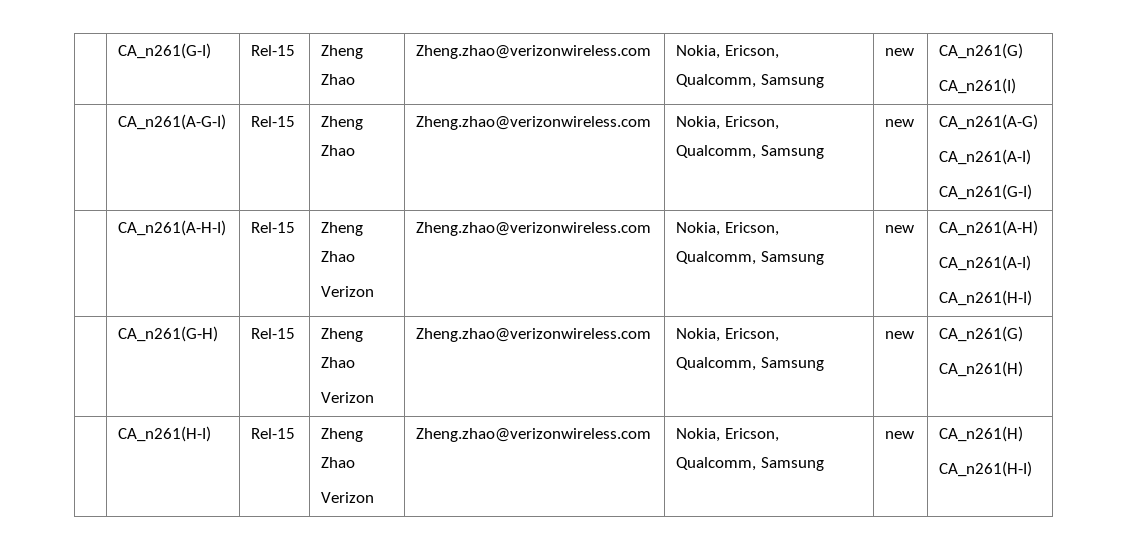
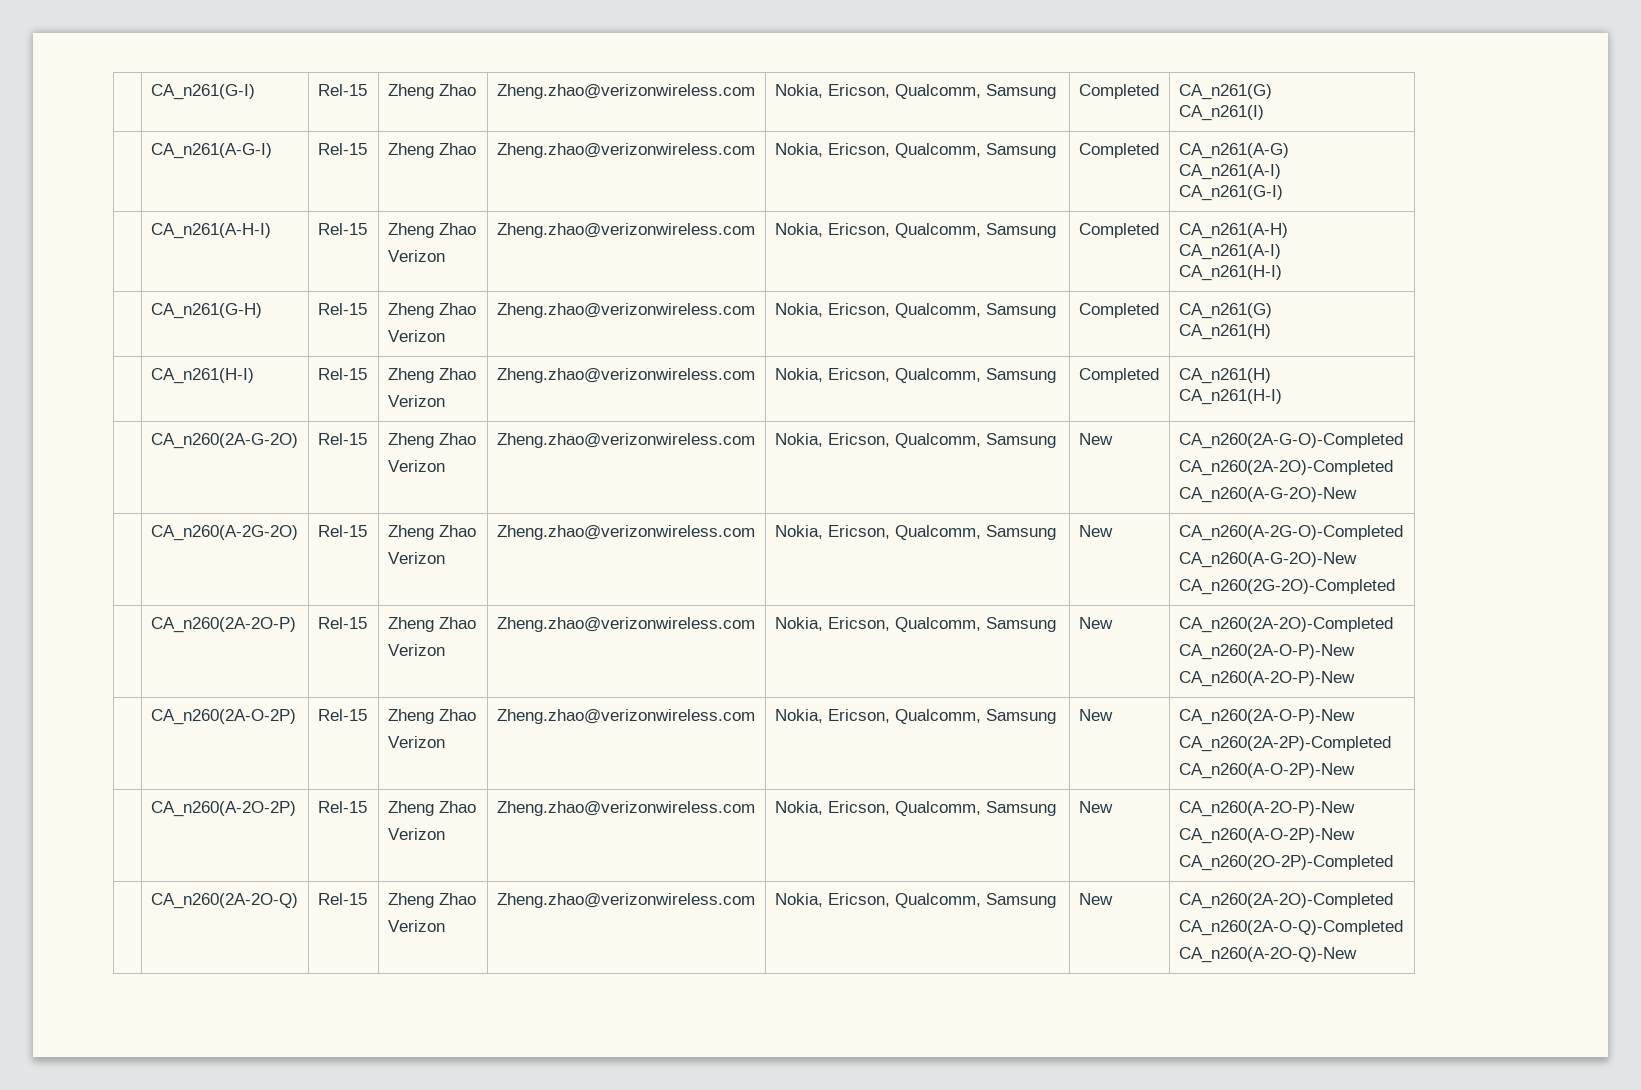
- | CA_n261(G-I) | Rel-15 | Zheng Zhao | Zheng.zhao@verizonwireless.com | Nokia, Ericson, Qualcomm, Samsung | new | CA_n261(G)
+ | CA_n261(G-I) | Rel-15 | Zheng Zhao | Zheng.zhao@verizonwireless.com | Nokia, Ericson, Qualcomm, Samsung | Completed | CA_n261(G)
- | CA_n261(A-G-I) | Rel-15 | Zheng Zhao | Zheng.zhao@verizonwireless.com | Nokia, Ericson, Qualcomm, Samsung | new | CA_n261(A-G)
+ | CA_n261(A-G-I) | Rel-15 | Zheng Zhao | Zheng.zhao@verizonwireless.com | Nokia, Ericson, Qualcomm, Samsung | Completed | CA_n261(A-G)
  | CA_n261(A-H-I) | Rel-15 | Zheng Zhao
- Verizon | Zheng.zhao@verizonwireless.com | Nokia, Ericson, Qualcomm, Samsung | new | CA_n261(A-H)
+ Verizon | Zheng.zhao@verizonwireless.com | Nokia, Ericson, Qualcomm, Samsung | Completed | CA_n261(A-H)
  | CA_n261(G-H) | Rel-15 | Zheng Zhao
- Verizon | Zheng.zhao@verizonwireless.com | Nokia, Ericson, Qualcomm, Samsung | new | CA_n261(G)
+ Verizon | Zheng.zhao@verizonwireless.com | Nokia, Ericson, Qualcomm, Samsung | Completed | CA_n261(G)
  | CA_n261(H-I) | Rel-15 | Zheng Zhao
- Verizon | Zheng.zhao@verizonwireless.com | Nokia, Ericson, Qualcomm, Samsung | new | CA_n261(H)
+ Verizon | Zheng.zhao@verizonwireless.com | Nokia, Ericson, Qualcomm, Samsung | Completed | CA_n261(H)
+ | CA_n260(2A-G-2O) | Rel-15 | Zheng Zhao
+ Verizon | Zheng.zhao@verizonwireless.com | Nokia, Ericson, Qualcomm, Samsung | New | CA_n260(2A-G-O)-Completed
+ CA_n260(2A-2O)-Completed
+ CA_n260(A-G-2O)-New
+ | CA_n260(A-2G-2O) | Rel-15 | Zheng Zhao
+ Verizon | Zheng.zhao@verizonwireless.com | Nokia, Ericson, Qualcomm, Samsung | New | CA_n260(A-2G-O)-Completed
+ CA_n260(A-G-2O)-New
+ CA_n260(2G-2O)-Completed
+ | CA_n260(2A-2O-P) | Rel-15 | Zheng Zhao
+ Verizon | Zheng.zhao@verizonwireless.com | Nokia, Ericson, Qualcomm, Samsung | New | CA_n260(2A-2O)-Completed
+ CA_n260(2A-O-P)-New
+ CA_n260(A-2O-P)-New
+ | CA_n260(2A-O-2P) | Rel-15 | Zheng Zhao
+ Verizon | Zheng.zhao@verizonwireless.com | Nokia, Ericson, Qualcomm, Samsung | New | CA_n260(2A-O-P)-New
+ CA_n260(2A-2P)-Completed
+ CA_n260(A-O-2P)-New
+ | CA_n260(A-2O-2P) | Rel-15 | Zheng Zhao
+ Verizon | Zheng.zhao@verizonwireless.com | Nokia, Ericson, Qualcomm, Samsung | New | CA_n260(A-2O-P)-New
+ CA_n260(A-O-2P)-New
+ CA_n260(2O-2P)-Completed
+ | CA_n260(2A-2O-Q) | Rel-15 | Zheng Zhao
+ Verizon | Zheng.zhao@verizonwireless.com | Nokia, Ericson, Qualcomm, Samsung | New | CA_n260(2A-2O)-Completed
+ CA_n260(2A-O-Q)-Completed
+ CA_n260(A-2O-Q)-New

